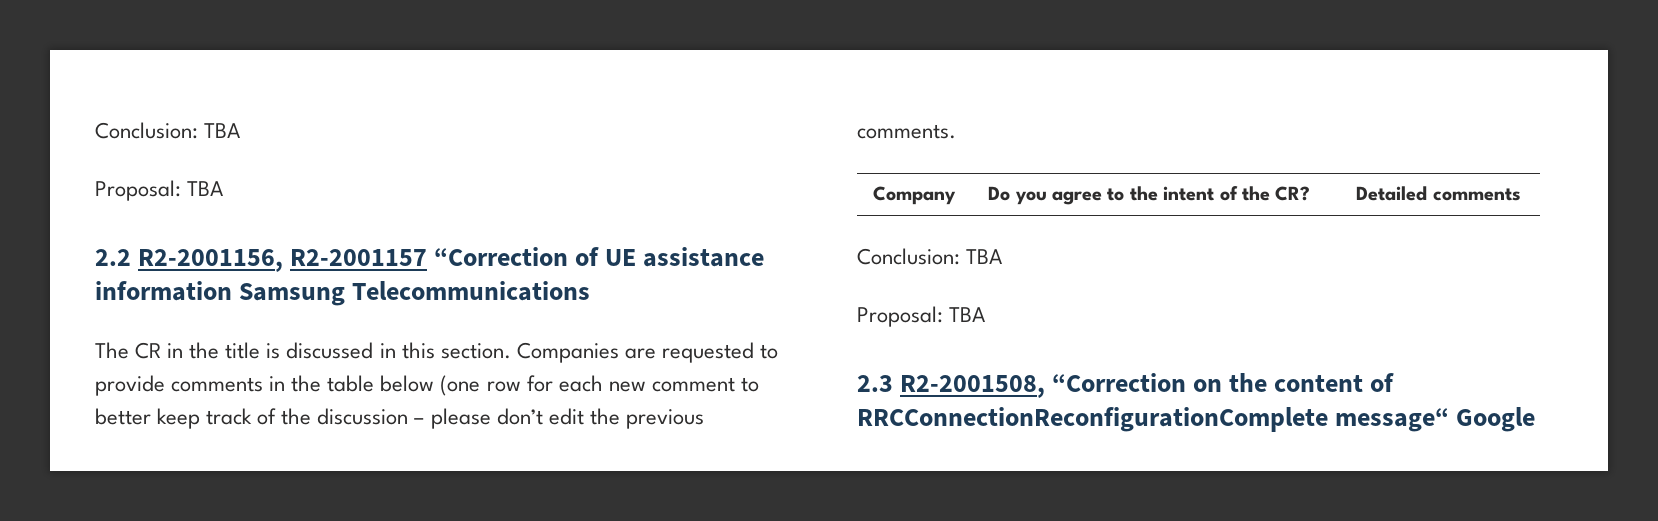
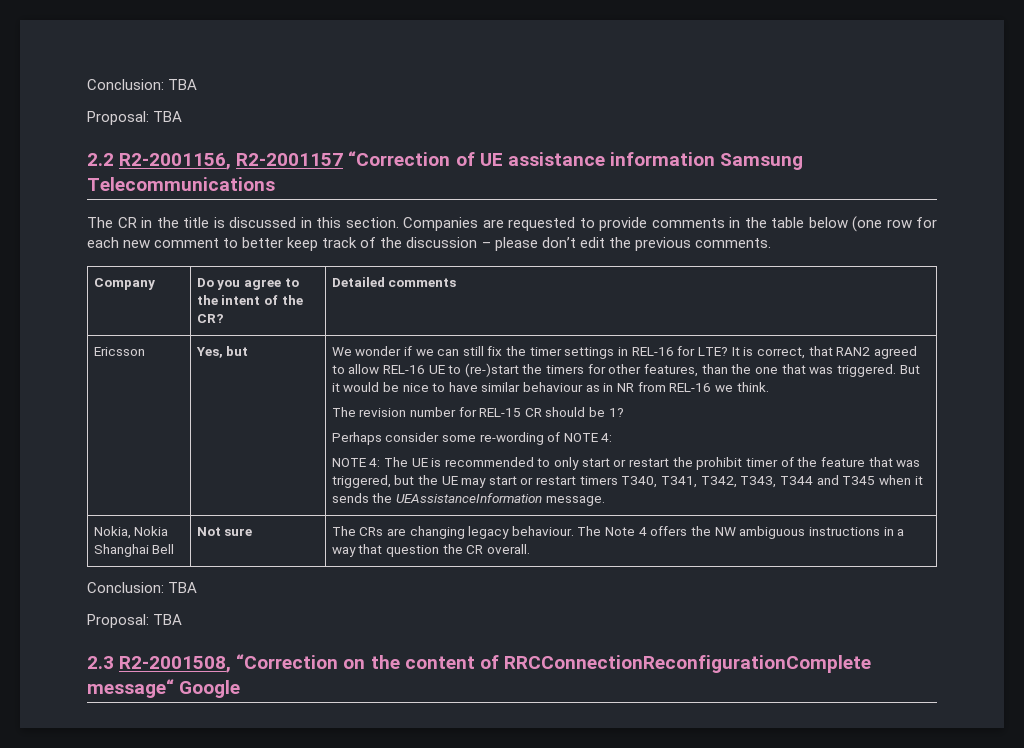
+ Ericsson | Yes, but | We wonder if we can still fix the timer settings in REL-16 for LTE? It is correct, that RAN2 agreed to allow REL-16 UE to (re-)start the timers for other features, than the one that was triggered. But it would be nice to have similar behaviour as in NR from REL-16 we think.
+ The revision number for REL-15 CR should be 1?
+ Perhaps consider some re-wording of NOTE 4:
+ NOTE 4: The UE is recommended to only start or restart the prohibit timer of the feature that was triggered, but the UE may start or restart timers T340, T341, T342, T343, T344 and T345 when it sends the UEAssistanceInformation message.
+ Nokia, Nokia Shanghai Bell | Not sure | The CRs are changing legacy behaviour. The Note 4 offers the NW ambiguous instructions in a way that question the CR overall.

